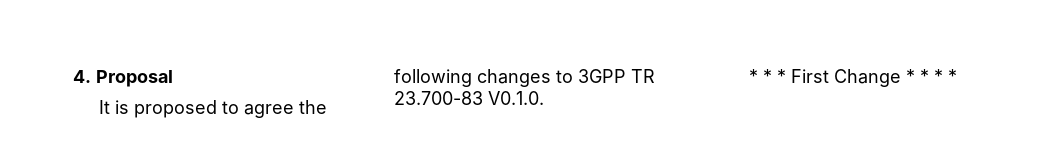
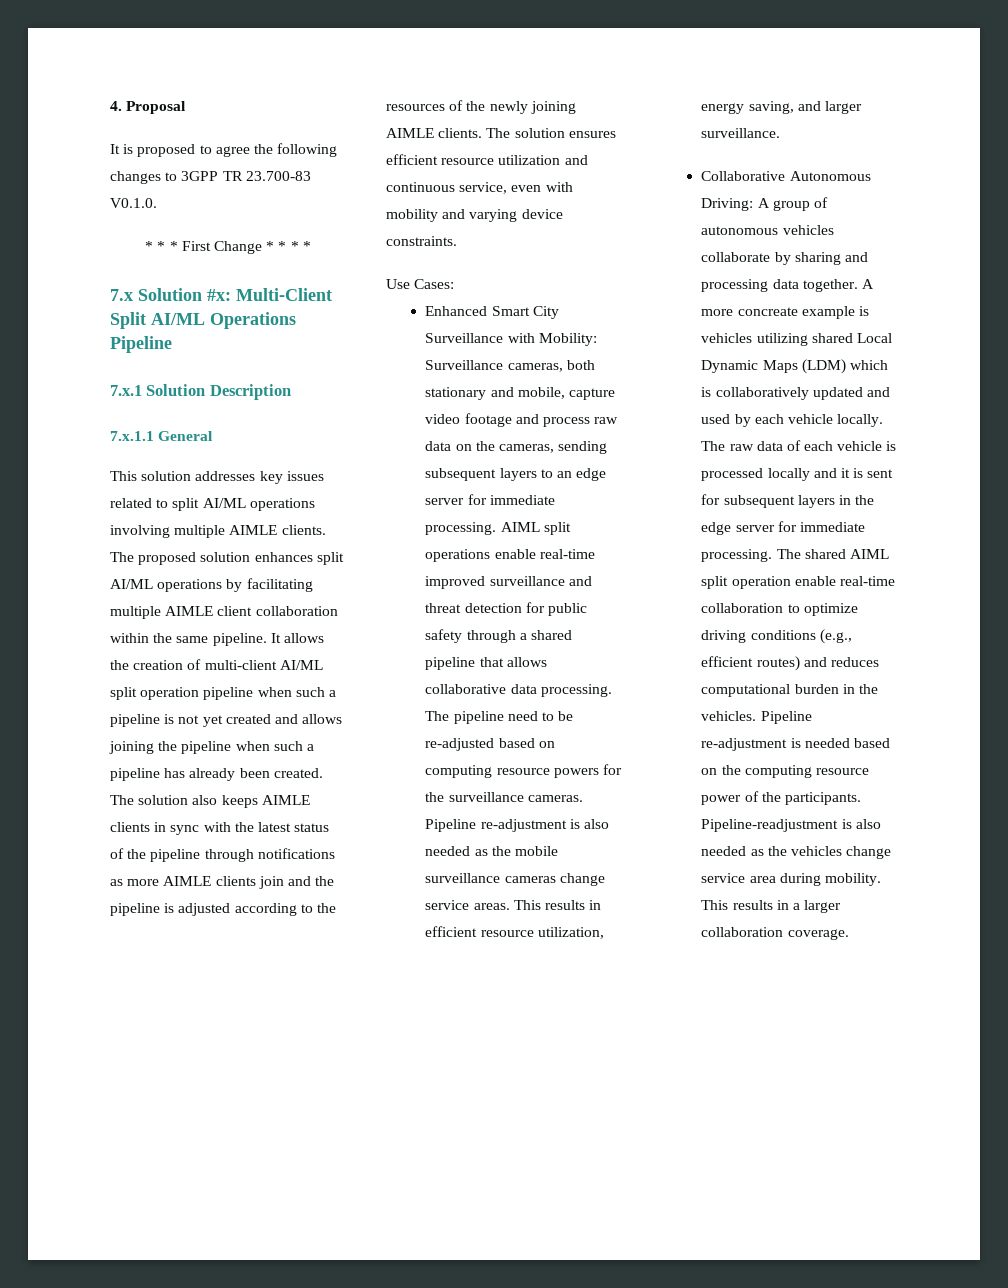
+ 7.x Solution #x: Multi-Client Split AI/ML Operations Pipeline
+ 7.x.1 Solution Description
+ 7.x.1.1 General
+ This solution addresses key issues related to split AI/ML operations involving multiple AIMLE clients. The proposed solution enhances split AI/ML operations by facilitating multiple AIMLE client collaboration within the same pipeline. It allows the creation of multi-client AI/ML split operation pipeline when such a pipeline is not yet created and allows joining the pipeline when such a pipeline has already been created. The solution also keeps AIMLE clients in sync with the latest status of the pipeline through notifications as more AIMLE clients join and the pipeline is adjusted according to the resources of the newly joining AIMLE clients. The solution ensures efficient resource utilization and continuous service, even with mobility and varying device constraints.
+ Use Cases:
+ Enhanced Smart City Surveillance with Mobility: Surveillance cameras, both stationary and mobile, capture video footage and process raw data on the cameras, sending subsequent layers to an edge server for immediate processing. AIML split operations enable real-time improved surveillance and threat detection for public safety through a shared pipeline that allows collaborative data processing. The pipeline need to be re-adjusted based on computing resource powers for the surveillance cameras. Pipeline re-adjustment is also needed as the mobile surveillance cameras change service areas. This results in efficient resource utilization, energy saving, and larger surveillance.
+ Collaborative Autonomous Driving: A group of autonomous vehicles collaborate by sharing and processing data together. A more concreate example is vehicles utilizing shared Local Dynamic Maps (LDM) which is collaboratively updated and used by each vehicle locally. The raw data of each vehicle is processed locally and it is sent for subsequent layers in the edge server for immediate processing. The shared AIML split operation enable real-time collaboration to optimize driving conditions (e.g., efficient routes) and reduces computational burden in the vehicles. Pipeline re-adjustment is needed based on the computing resource power of the participants. Pipeline-readjustment is also needed as the vehicles change service area during mobility. This results in a larger collaboration coverage.

